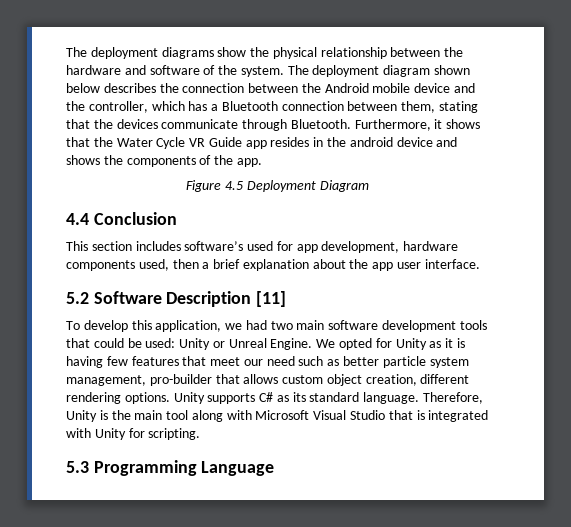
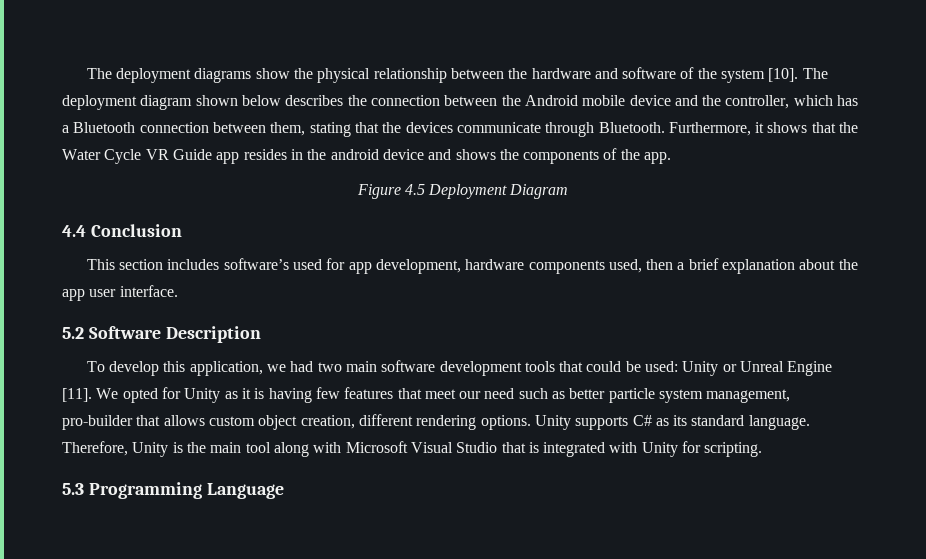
- The deployment diagrams show the physical relationship between the hardware and software of the system.
+ The deployment diagrams show the physical relationship between the hardware and software of the system [10].
- 5.2 Software Description [11]
+ 5.2 Software Description
- To develop this application, we had two main software development tools that could be used: Unity or Unreal Engine.
+ To develop this application, we had two main software development tools that could be used: Unity or Unreal Engine [11].

